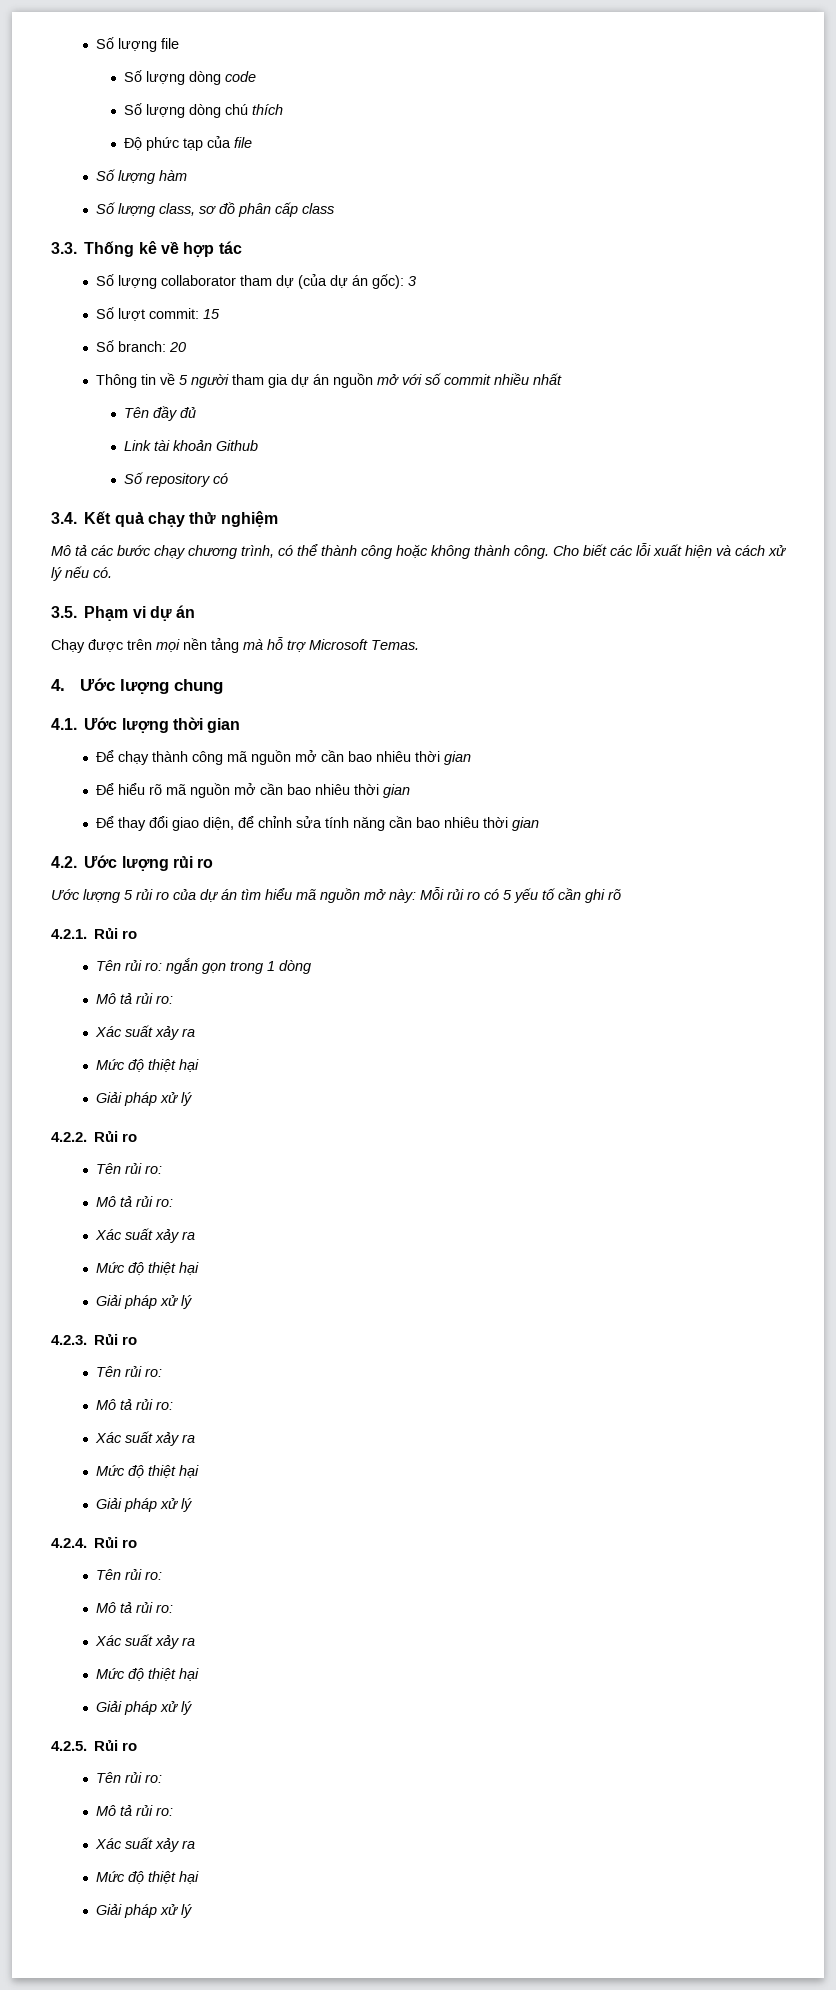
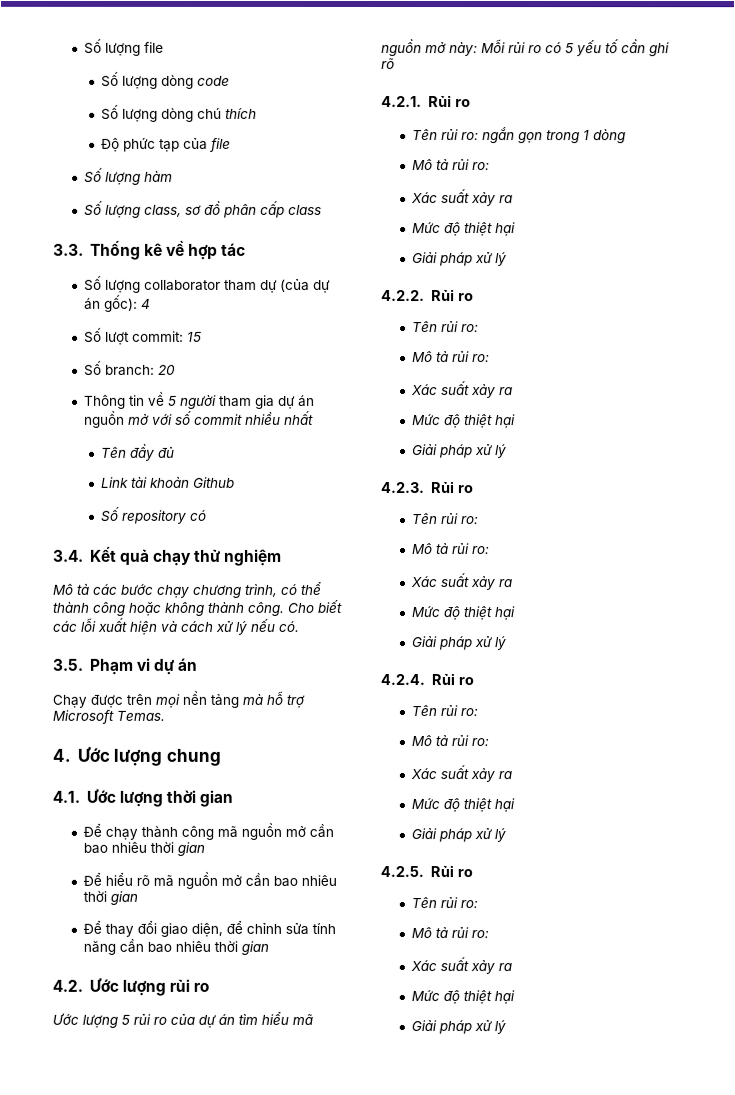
- Số lượng collaborator tham dự (của dự án gốc): 3
+ Số lượng collaborator tham dự (của dự án gốc): 4

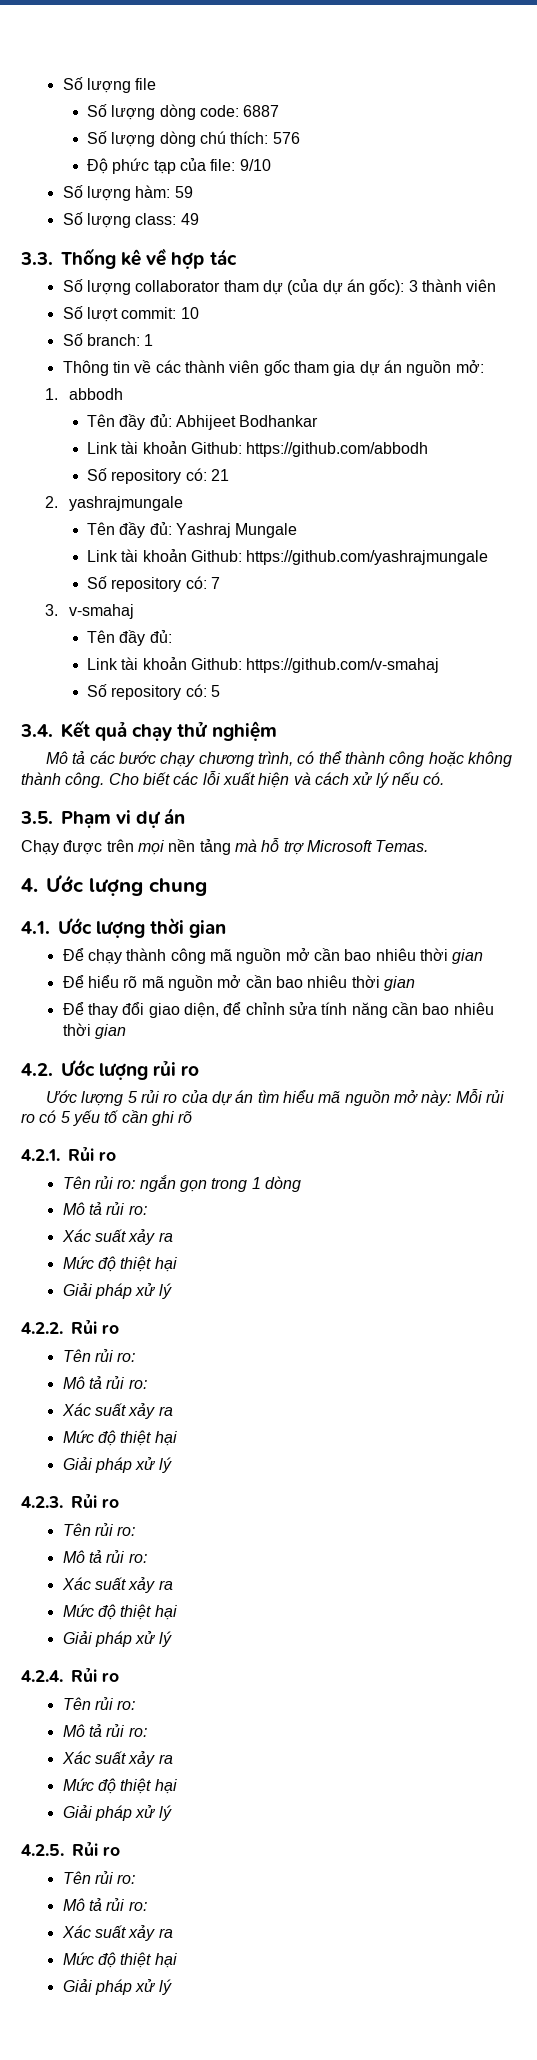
- Số lượng dòng code
+ Số lượng dòng code: 6887
- Số lượng dòng chú thích
+ Số lượng dòng chú thích: 576
- Độ phức tạp của file
- Số lượng hàm
- Số lượng class, sơ đồ phân cấp class
+ Độ phức tạp của file: 9/10
+ Số lượng hàm: 59
+ Số lượng class: 49
- Số lượng collaborator tham dự (của dự án gốc): 4
+ Số lượng collaborator tham dự (của dự án gốc): 3 thành viên
- Số lượt commit: 15
+ Số lượt commit: 10
- Số branch: 20
+ Số branch: 1
- Thông tin về 5 người tham gia dự án nguồn mở với số commit nhiều nhất
- Tên đầy đủ
- Link tài khoản Github
- Số repository có
+ Thông tin về các thành viên gốc tham gia dự án nguồn mở:
+ 1. abbodh
+ Tên đầy đủ: Abhijeet Bodhankar
+ Link tài khoản Github: https://github.com/abbodh
+ Số repository có: 21
+ 2. yashrajmungale
+ Tên đầy đủ: Yashraj Mungale
+ Link tài khoản Github: https://github.com/yashrajmungale
+ Số repository có: 7
+ 3. v-smahaj
+ Tên đầy đủ:
+ Link tài khoản Github: https://github.com/v-smahaj
+ Số repository có: 5

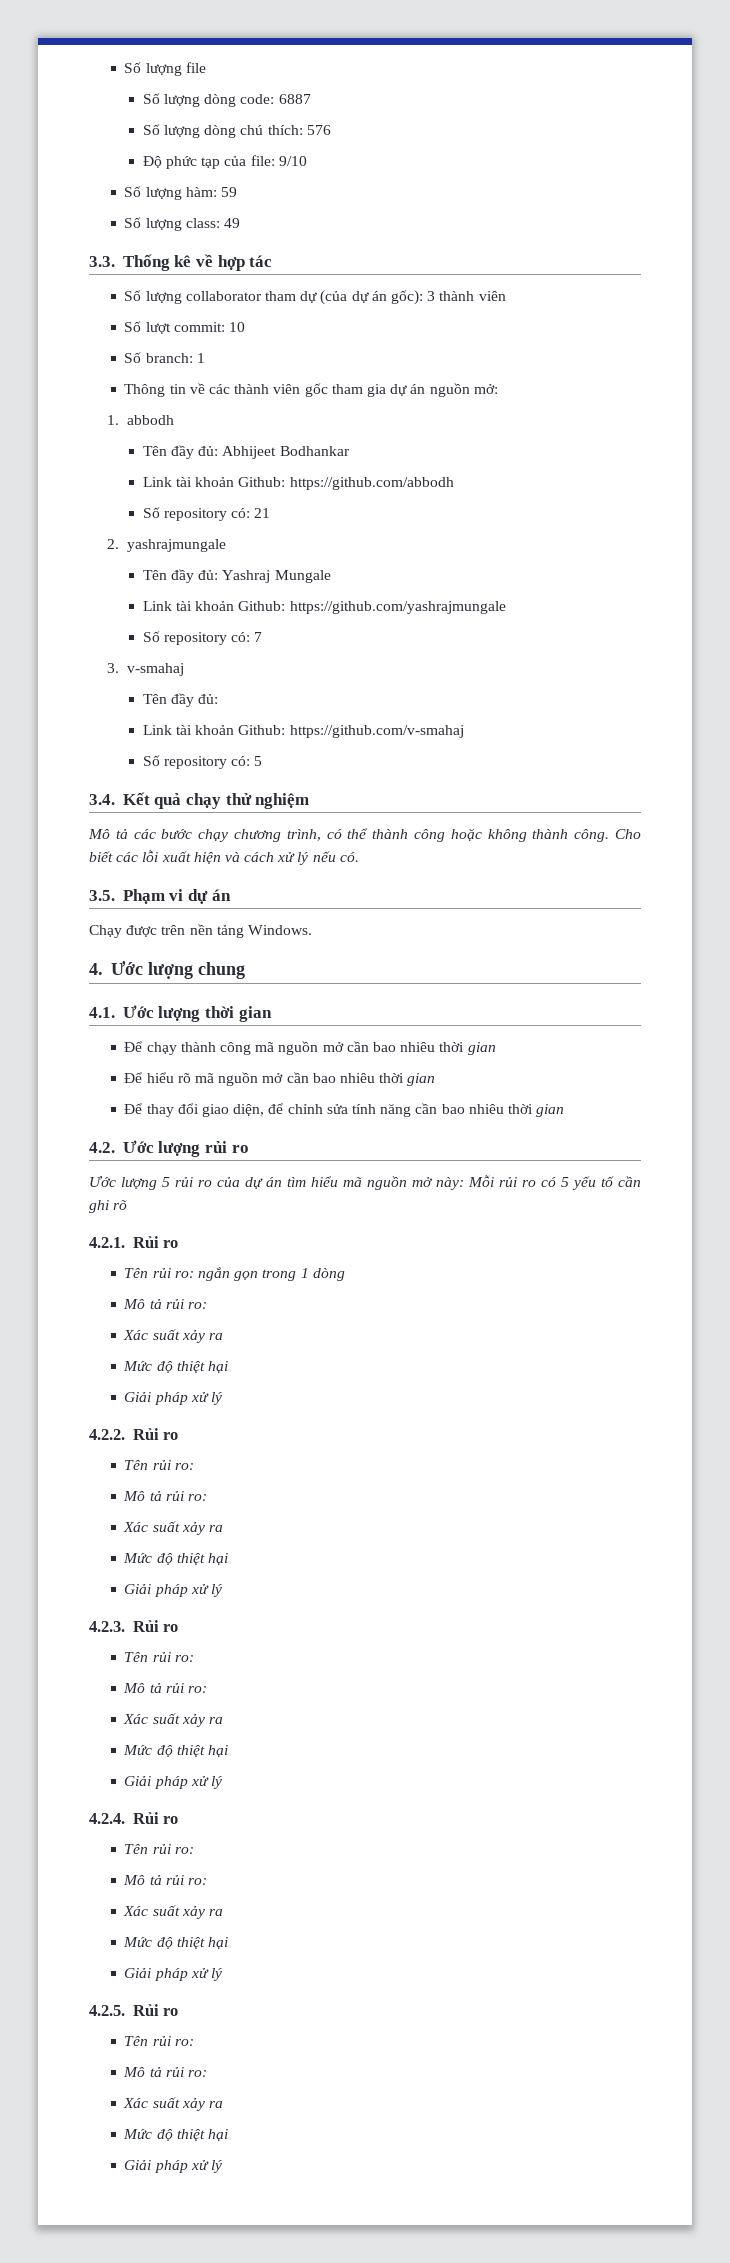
- Chạy được trên mọi nền tảng mà hỗ trợ Microsoft Temas.
+ Chạy được trên nền tảng Windows.

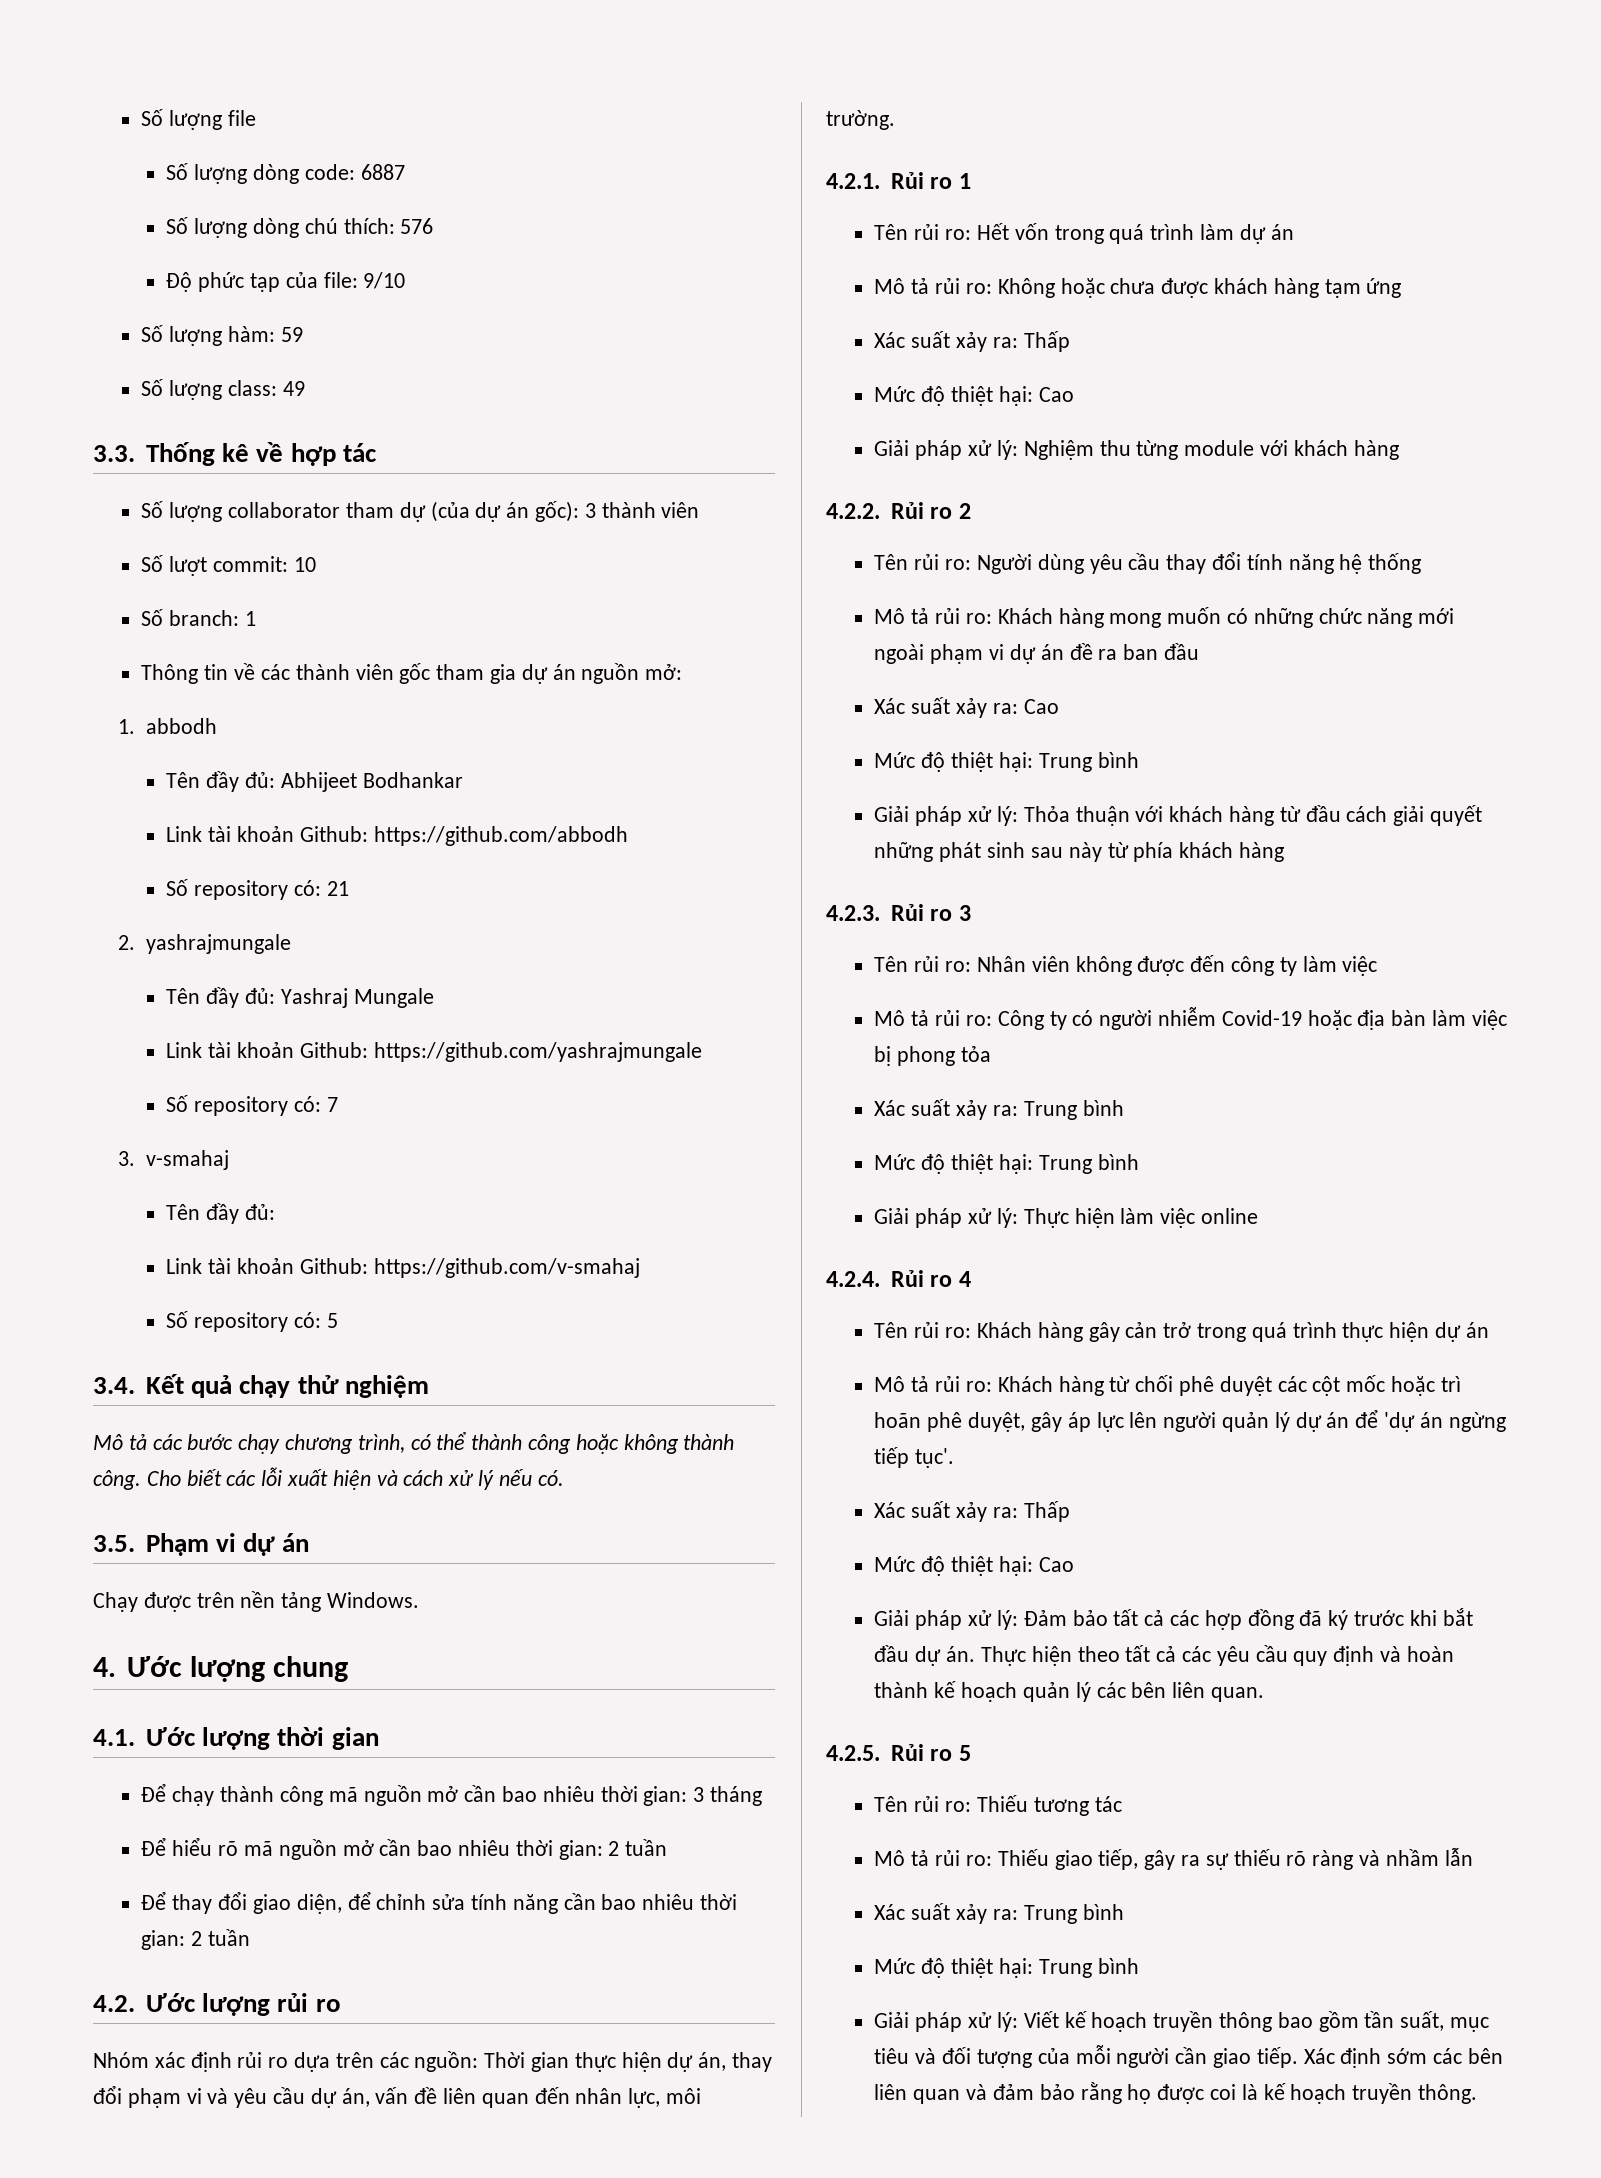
- Để chạy thành công mã nguồn mở cần bao nhiêu thời gian
+ Để chạy thành công mã nguồn mở cần bao nhiêu thời gian: 3 tháng
- Để hiểu rõ mã nguồn mở cần bao nhiêu thời gian
+ Để hiểu rõ mã nguồn mở cần bao nhiêu thời gian: 2 tuần
- Để thay đổi giao diện, để chỉnh sửa tính năng cần bao nhiêu thời gian
+ Để thay đổi giao diện, để chỉnh sửa tính năng cần bao nhiêu thời gian: 2 tuần
- Ước lượng 5 rủi ro của dự án tìm hiểu mã nguồn mở này: Mỗi rủi ro có 5 yếu tố cần ghi rõ
+ Nhóm xác định rủi ro dựa trên các nguồn: Thời gian thực hiện dự án, thay đổi phạm vi và yêu cầu dự án, vấn đề liên quan đến nhân lực, môi trường.
- 4.2.1. Rủi ro
- Tên rủi ro: ngắn gọn trong 1 dòng
- Mô tả rủi ro:
- Xác suất xảy ra
- Mức độ thiệt hại
- Giải pháp xử lý
+ 4.2.1. Rủi ro 1
+ Tên rủi ro: Hết vốn trong quá trình làm dự án
+ Mô tả rủi ro: Không hoặc chưa được khách hàng tạm ứng
+ Xác suất xảy ra: Thấp
+ Mức độ thiệt hại: Cao
+ Giải pháp xử lý: Nghiệm thu từng module với khách hàng
- 4.2.2. Rủi ro
- Tên rủi ro:
- Mô tả rủi ro:
- Xác suất xảy ra
- Mức độ thiệt hại
- Giải pháp xử lý
+ 4.2.2. Rủi ro 2
+ Tên rủi ro: Người dùng yêu cầu thay đổi tính năng hệ thống
+ Mô tả rủi ro: Khách hàng mong muốn có những chức năng mới ngoài phạm vi dự án đề ra ban đầu
+ Xác suất xảy ra: Cao
+ Mức độ thiệt hại: Trung bình
+ Giải pháp xử lý: Thỏa thuận với khách hàng từ đầu cách giải quyết những phát sinh sau này từ phía khách hàng
- 4.2.3. Rủi ro
- Tên rủi ro:
- Mô tả rủi ro:
- Xác suất xảy ra
- Mức độ thiệt hại
- Giải pháp xử lý
+ 4.2.3. Rủi ro 3
+ Tên rủi ro: Nhân viên không được đến công ty làm việc
+ Mô tả rủi ro: Công ty có người nhiễm Covid-19 hoặc địa bàn làm việc bị phong tỏa
+ Xác suất xảy ra: Trung bình
+ Mức độ thiệt hại: Trung bình
+ Giải pháp xử lý: Thực hiện làm việc online
- 4.2.4. Rủi ro
- Tên rủi ro:
- Mô tả rủi ro:
- Xác suất xảy ra
- Mức độ thiệt hại
- Giải pháp xử lý
+ 4.2.4. Rủi ro 4
+ Tên rủi ro: Khách hàng gây cản trở trong quá trình thực hiện dự án
+ Mô tả rủi ro: Khách hàng từ chối phê duyệt các cột mốc hoặc trì hoãn phê duyệt, gây áp lực lên người quản lý dự án để 'dự án ngừng tiếp tục'.
+ Xác suất xảy ra: Thấp
+ Mức độ thiệt hại: Cao
+ Giải pháp xử lý: Đảm bảo tất cả các hợp đồng đã ký trước khi bắt đầu dự án. Thực hiện theo tất cả các yêu cầu quy định và hoàn thành kế hoạch quản lý các bên liên quan.
- 4.2.5. Rủi ro
- Tên rủi ro:
- Mô tả rủi ro:
- Xác suất xảy ra
- Mức độ thiệt hại
- Giải pháp xử lý
+ 4.2.5. Rủi ro 5
+ Tên rủi ro: Thiếu tương tác
+ Mô tả rủi ro: Thiếu giao tiếp, gây ra sự thiếu rõ ràng và nhầm lẫn
+ Xác suất xảy ra: Trung bình
+ Mức độ thiệt hại: Trung bình
+ Giải pháp xử lý: Viết kế hoạch truyền thông bao gồm tần suất, mục tiêu và đối tượng của mỗi người cần giao tiếp. Xác định sớm các bên liên quan và đảm bảo rằng họ được coi là kế hoạch truyền thông.

